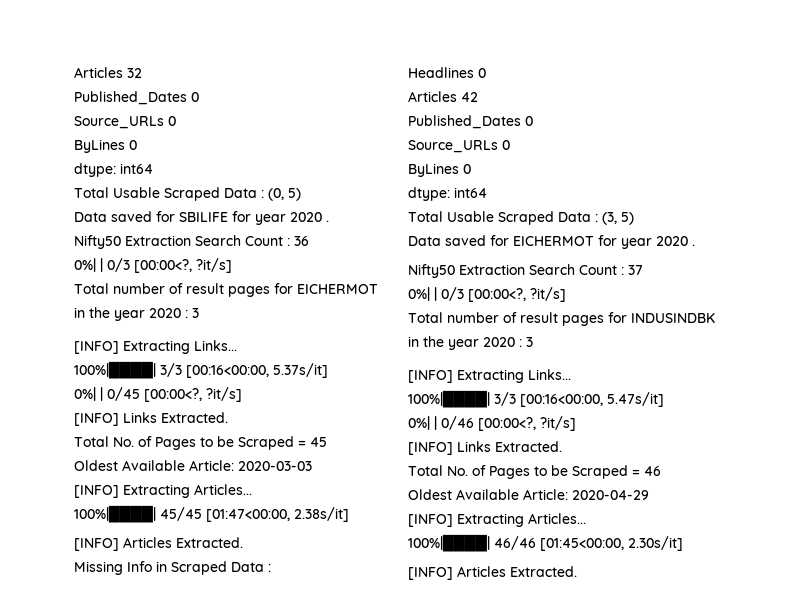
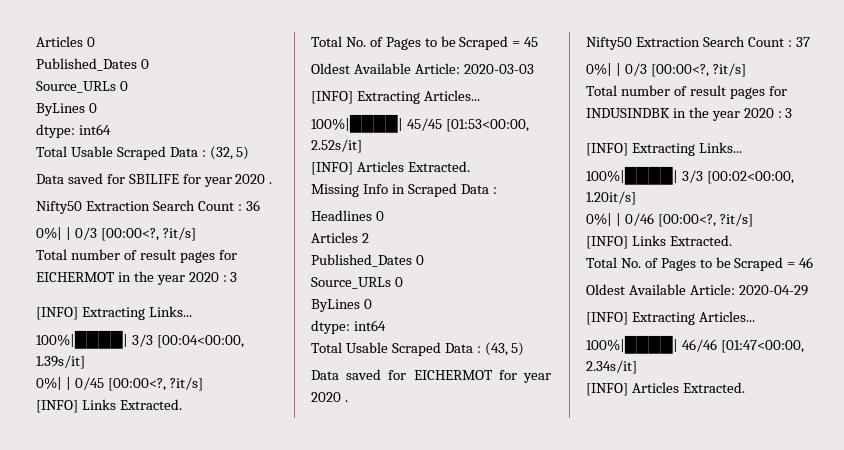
- Articles 32
+ Articles 0
- Total Usable Scraped Data : (0, 5)
+ Total Usable Scraped Data : (32, 5)
- 100%|████| 3/3 [00:16<00:00, 5.37s/it]
+ 100%|████| 3/3 [00:04<00:00, 1.39s/it]
- 100%|████| 45/45 [01:47<00:00, 2.38s/it]
+ 100%|████| 45/45 [01:53<00:00, 2.52s/it]
- Articles 42
+ Articles 2
- Total Usable Scraped Data : (3, 5)
+ Total Usable Scraped Data : (43, 5)
- 100%|████| 3/3 [00:16<00:00, 5.47s/it]
+ 100%|████| 3/3 [00:02<00:00, 1.20it/s]
- 100%|████| 46/46 [01:45<00:00, 2.30s/it]
+ 100%|████| 46/46 [01:47<00:00, 2.34s/it]

